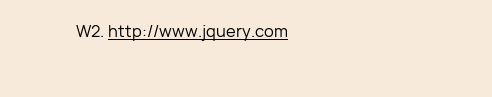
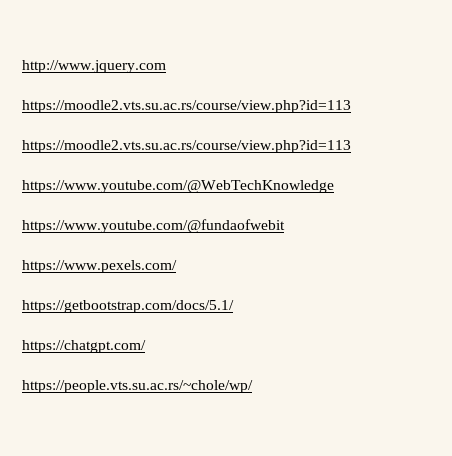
- W2. http://www.jquery.com
+ http://www.jquery.com
+ https://moodle2.vts.su.ac.rs/course/view.php?id=113
+ https://moodle2.vts.su.ac.rs/course/view.php?id=113
+ https://www.youtube.com/@WebTechKnowledge
+ https://www.youtube.com/@fundaofwebit
+ https://www.pexels.com/
+ https://getbootstrap.com/docs/5.1/
+ https://chatgpt.com/
+ https://people.vts.su.ac.rs/~chole/wp/

